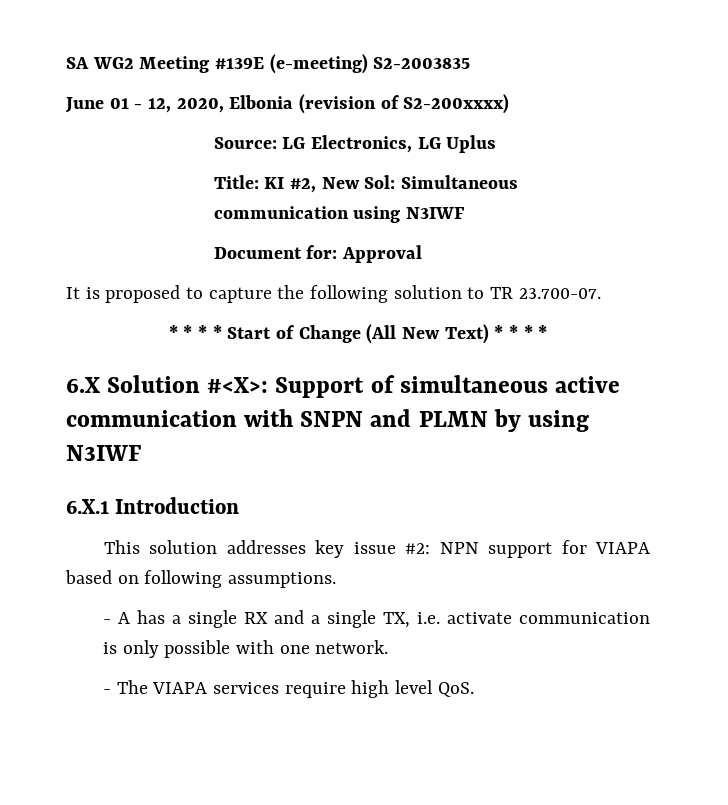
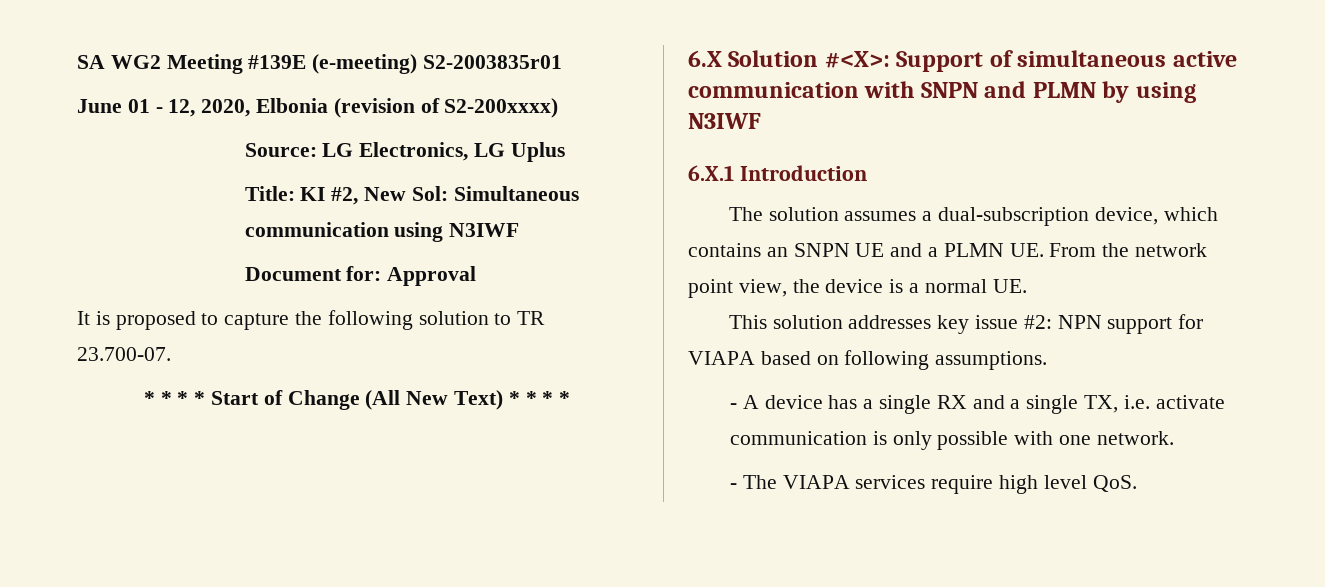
- SA WG2 Meeting #139E (e-meeting) S2-2003835
+ SA WG2 Meeting #139E (e-meeting) S2-2003835r01
+ The solution assumes a dual-subscription device, which contains an SNPN UE and a PLMN UE. From the network point view, the device is a normal UE.
- - A has a single RX and a single TX, i.e. activate communication is only possible with one network.
+ - A device has a single RX and a single TX, i.e. activate communication is only possible with one network.

